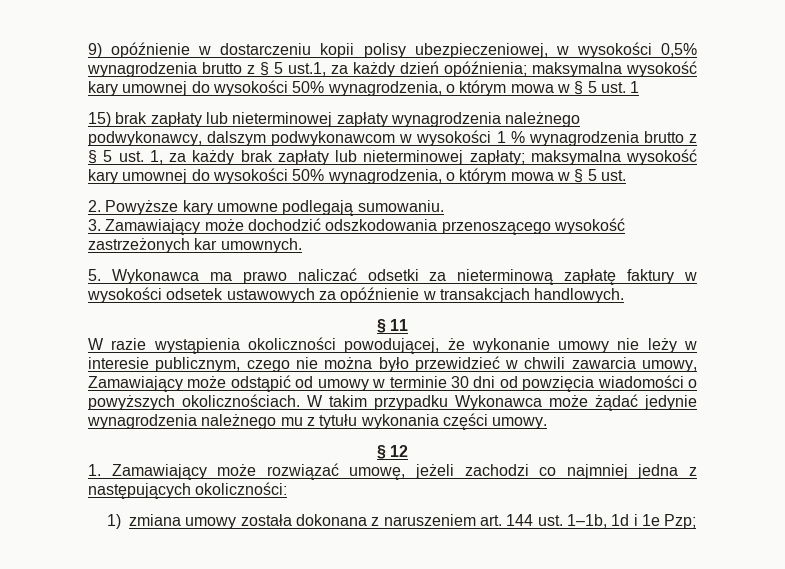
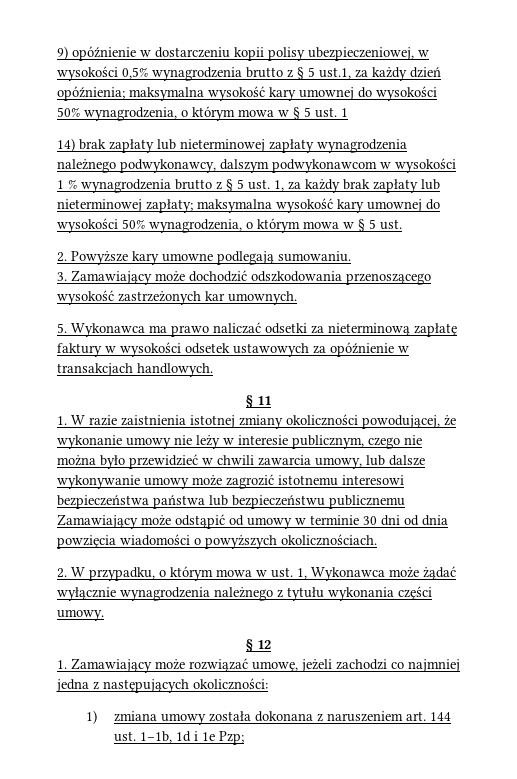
- 15) brak zapłaty lub nieterminowej zapłaty wynagrodzenia należnego podwykonawcy, dalszym podwykonawcom w wysokości 1 % wynagrodzenia brutto z § 5 ust. 1, za każdy brak zapłaty lub nieterminowej zapłaty; maksymalna wysokość kary umownej do wysokości 50% wynagrodzenia, o którym mowa w § 5 ust.
+ 14) brak zapłaty lub nieterminowej zapłaty wynagrodzenia należnego podwykonawcy, dalszym podwykonawcom w wysokości 1 % wynagrodzenia brutto z § 5 ust. 1, za każdy brak zapłaty lub nieterminowej zapłaty; maksymalna wysokość kary umownej do wysokości 50% wynagrodzenia, o którym mowa w § 5 ust.
- W razie wystąpienia okoliczności powodującej, że wykonanie umowy nie leży w interesie publicznym, czego nie można było przewidzieć w chwili zawarcia umowy, Zamawiający może odstąpić od umowy w terminie 30 dni od powzięcia wiadomości o powyższych okolicznościach. W takim przypadku Wykonawca może żądać jedynie wynagrodzenia należnego mu z tytułu wykonania części umowy.
+ 1. W razie zaistnienia istotnej zmiany okoliczności powodującej, że wykonanie umowy nie leży w interesie publicznym, czego nie można było przewidzieć w chwili zawarcia umowy, lub dalsze wykonywanie umowy może zagrozić istotnemu interesowi bezpieczeństwa państwa lub bezpieczeństwu publicznemu Zamawiający może odstąpić od umowy w terminie 30 dni od dnia powzięcia wiadomości o powyższych okolicznościach.
+ 2. W przypadku, o którym mowa w ust. 1, Wykonawca może żądać wyłącznie wynagrodzenia należnego z tytułu wykonania części umowy.

